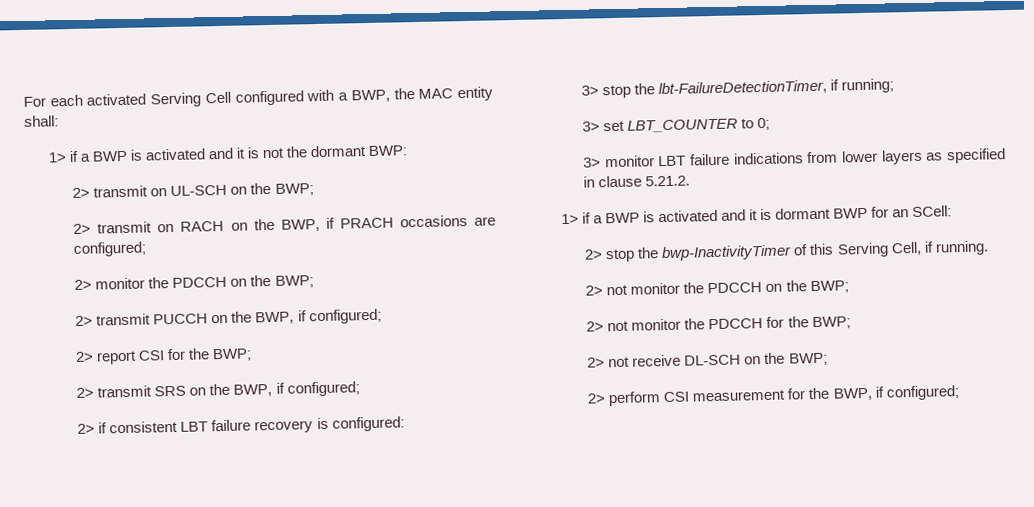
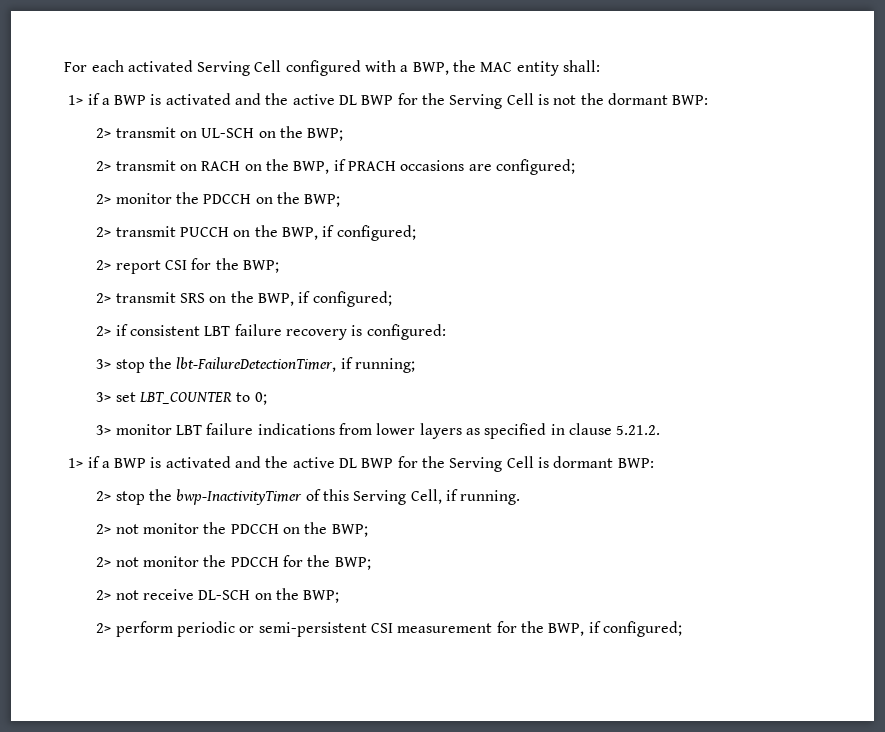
- 1> if a BWP is activated and it is not the dormant BWP:
+ 1> if a BWP is activated and the active DL BWP for the Serving Cell is not the dormant BWP:
- 1> if a BWP is activated and it is dormant BWP for an SCell:
+ 1> if a BWP is activated and the active DL BWP for the Serving Cell is dormant BWP:
- 2> perform CSI measurement for the BWP, if configured;
+ 2> perform periodic or semi-persistent CSI measurement for the BWP, if configured;

